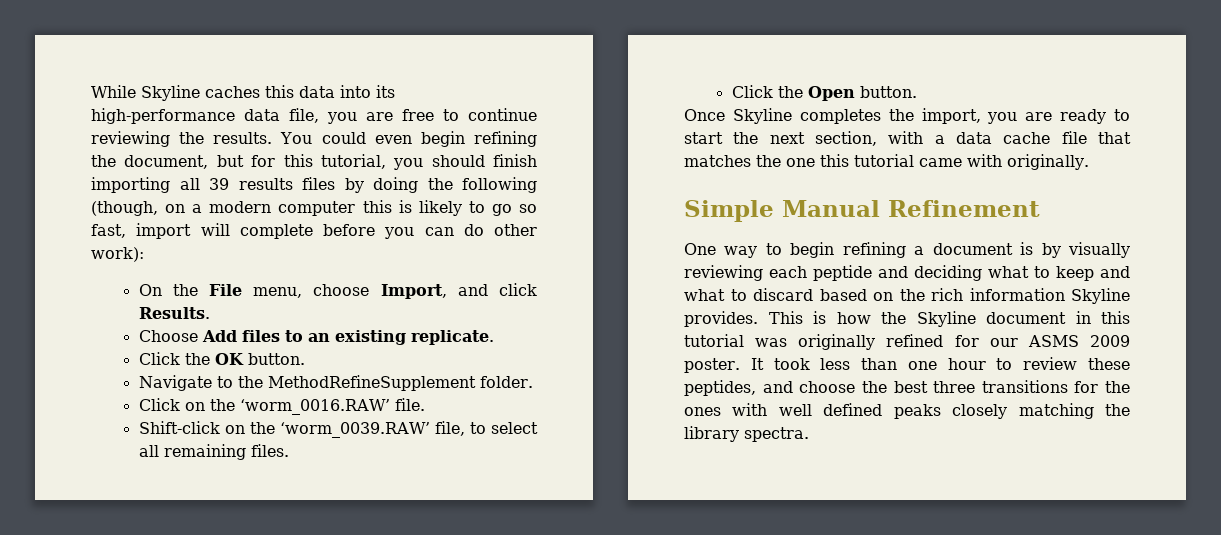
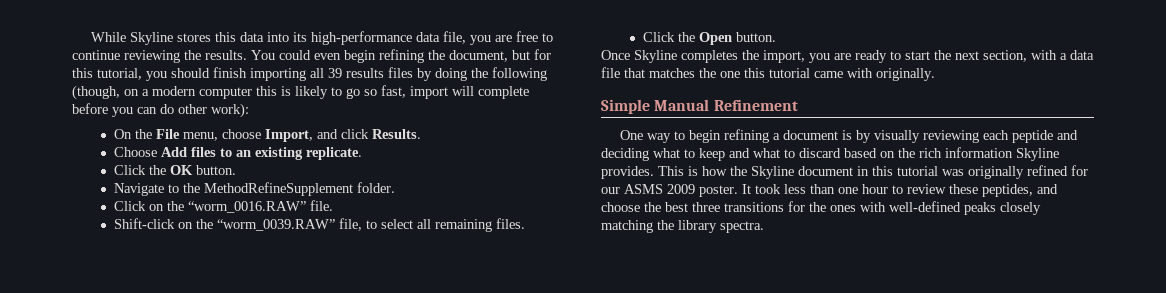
- While Skyline caches this data into its high-performance data file, you are free to continue reviewing the results.
+ While Skyline stores this data into its high-performance data file, you are free to continue reviewing the results.
- Click on the ‘worm_0016.RAW’ file.
+ Click on the “worm_0016.RAW” file.
- Shift-click on the ‘worm_0039.RAW’ file, to select all remaining files.
+ Shift-click on the “worm_0039.RAW” file, to select all remaining files.
- Once Skyline completes the import, you are ready to start the next section, with a data cache file that matches the one this tutorial came with originally.
+ Once Skyline completes the import, you are ready to start the next section, with a data file that matches the one this tutorial came with originally.
- It took less than one hour to review these peptides, and choose the best three transitions for the ones with well defined peaks closely matching the library spectra.
+ It took less than one hour to review these peptides, and choose the best three transitions for the ones with well-defined peaks closely matching the library spectra.

